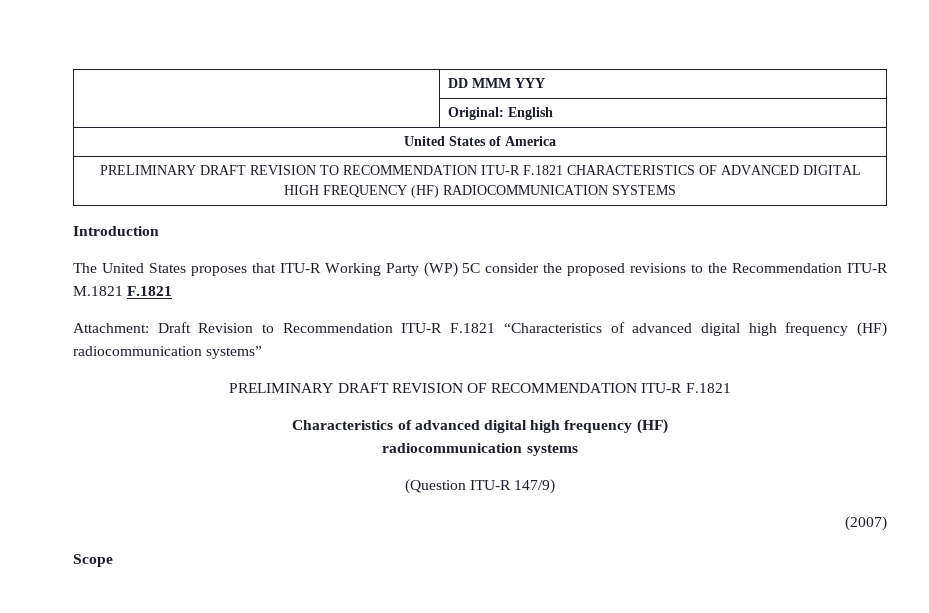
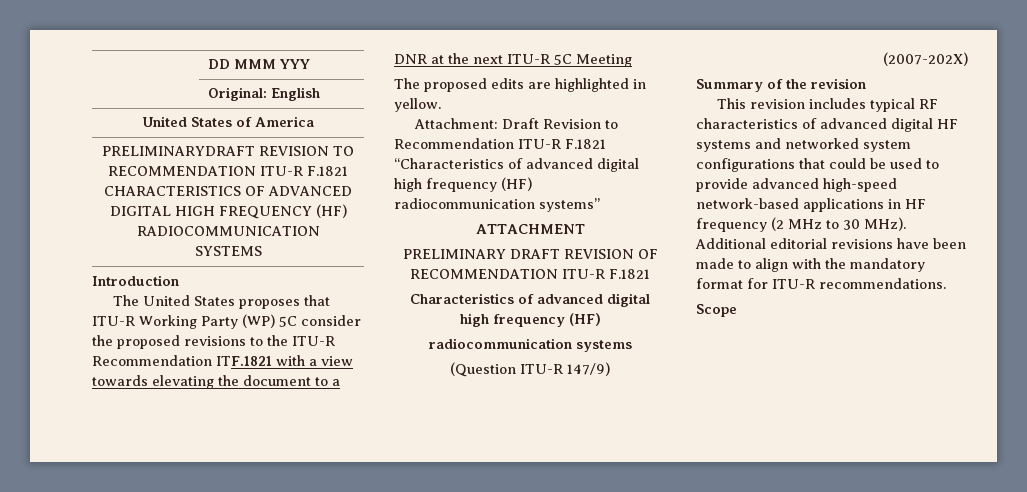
- PRELIMINARY DRAFT REVISION TO RECOMMENDATION ITU-R F.1821 CHARACTERISTICS OF ADVANCED DIGITAL HIGH FREQUENCY (HF) RADIOCOMMUNICATION SYSTEMS
+ PRELIMINARYDRAFT REVISION TO RECOMMENDATION ITU-R F.1821 CHARACTERISTICS OF ADVANCED DIGITAL HIGH FREQUENCY (HF) RADIOCOMMUNICATION SYSTEMS
- The United States proposes that ITU-R Working Party (WP) 5C consider the proposed revisions to the Recommendation ITU-R M.1821 F.1821
+ The United States proposes that ITU-R Working Party (WP) 5C consider the proposed revisions to the ITU-R Recommendation ITF.1821 with a view towards elevating the document to a DNR at the next ITU-R 5C Meeting
+ The proposed edits are highlighted in yellow.
+ ATTACHMENT
- (2007)
+ (2007-202X)
+ Summary of the revision
+ This revision includes typical RF characteristics of advanced digital HF systems and networked system configurations that could be used to provide advanced high-speed network-based applications in HF frequency (2 MHz to 30 MHz). Additional editorial revisions have been made to align with the mandatory format for ITU-R recommendations.

